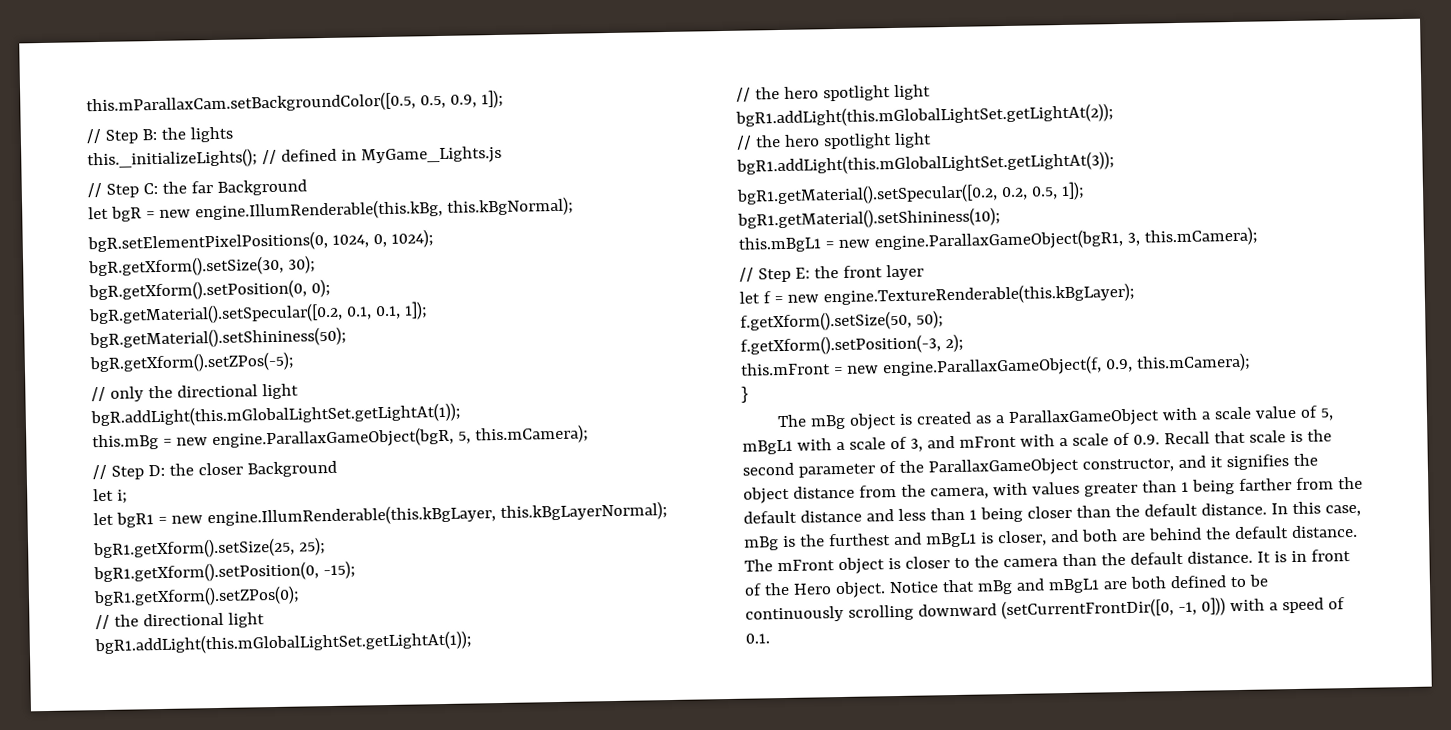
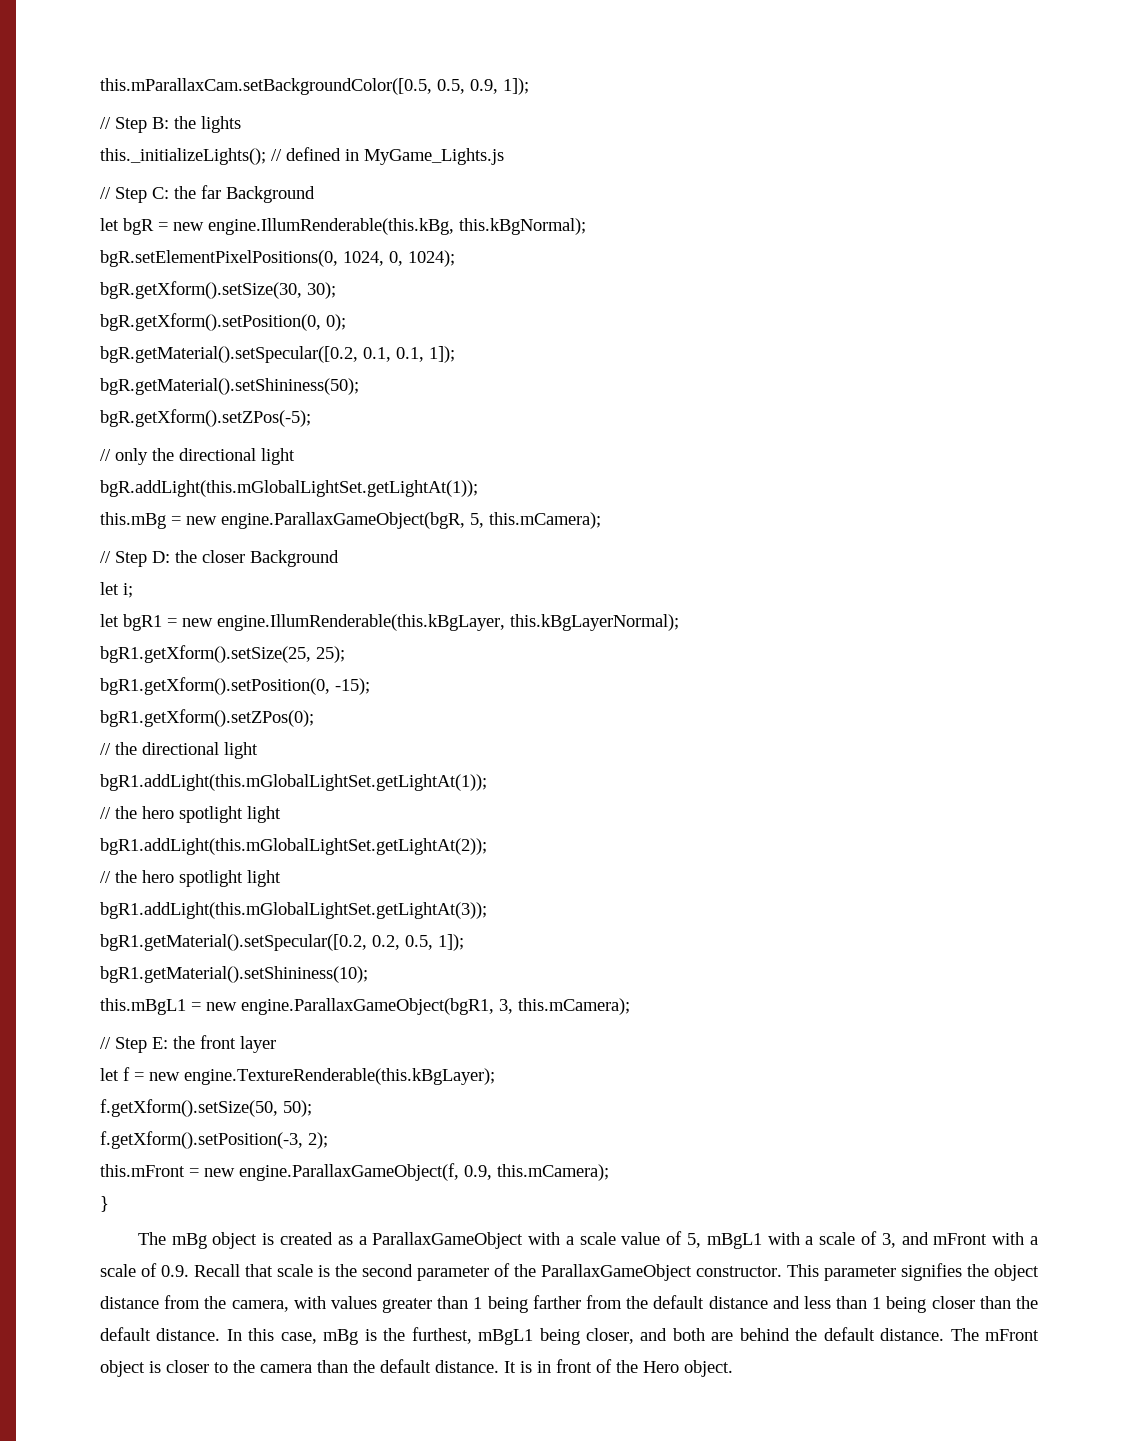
- The mBg object is created as a ParallaxGameObject with a scale value of 5, mBgL1 with a scale of 3, and mFront with a scale of 0.9. Recall that scale is the second parameter of the ParallaxGameObject constructor, and it signifies the object distance from the camera, with values greater than 1 being farther from the default distance and less than 1 being closer than the default distance.
+ The mBg object is created as a ParallaxGameObject with a scale value of 5, mBgL1 with a scale of 3, and mFront with a scale of 0.9. Recall that scale is the second parameter of the ParallaxGameObject constructor. This parameter signifies the object distance from the camera, with values greater than 1 being farther from the default distance and less than 1 being closer than the default distance.
- In this case, mBg is the furthest and mBgL1 is closer, and both are behind the default distance.
+ In this case, mBg is the furthest, mBgL1 being closer, and both are behind the default distance.
- Notice that mBg and mBgL1 are both defined to be continuously scrolling downward (setCurrentFrontDir([0, -1, 0])) with a speed of 0.1.

